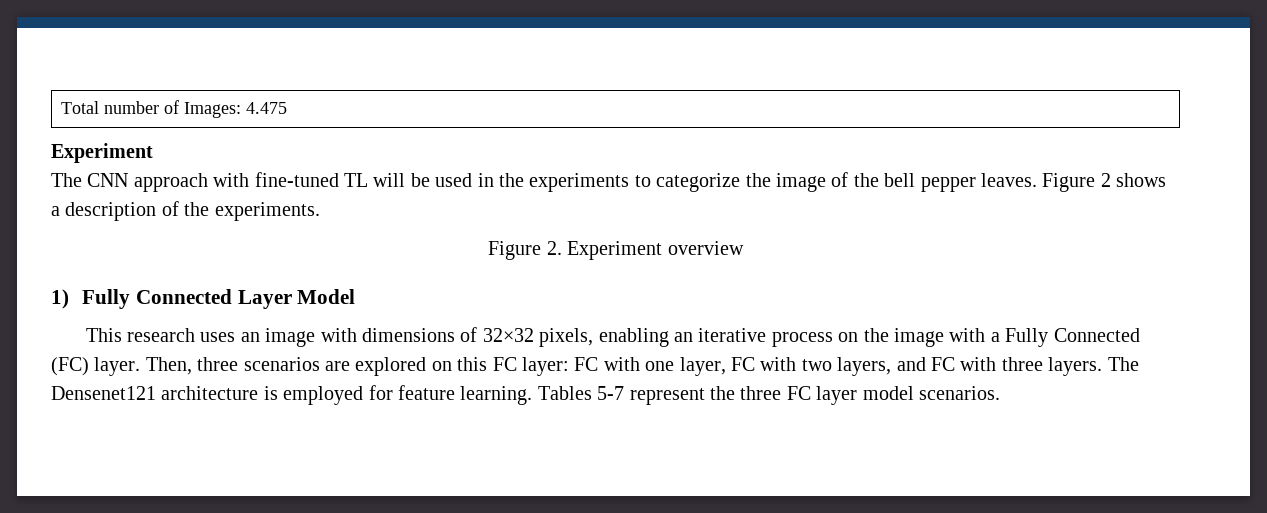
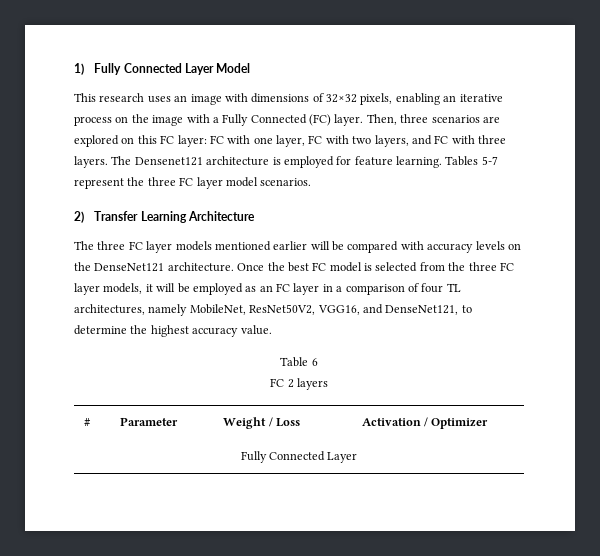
- Total number of Images: 4.475
- Experiment
- The CNN approach with fine-tuned TL will be used in the experiments to categorize the image of the bell pepper leaves. Figure 2 shows a description of the experiments.
- Figure 2. Experiment overview
+ 2) Transfer Learning Architecture
+ The three FC layer models mentioned earlier will be compared with accuracy levels on the DenseNet121 architecture. Once the best FC model is selected from the three FC layer models, it will be employed as an FC layer in a comparison of four TL architectures, namely MobileNet, ResNet50V2, VGG16, and DenseNet121, to determine the highest accuracy value.
+ Table 6
+ FC 2 layers
+ # | Parameter | Weight / Loss | Activation / Optimizer
+ Fully Connected Layer

